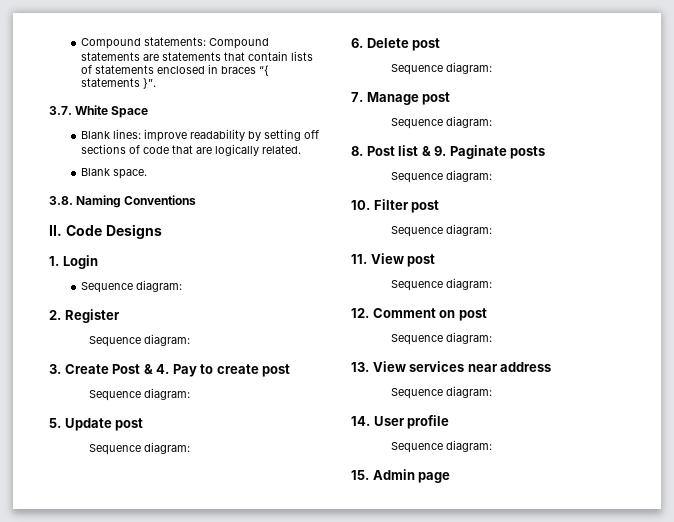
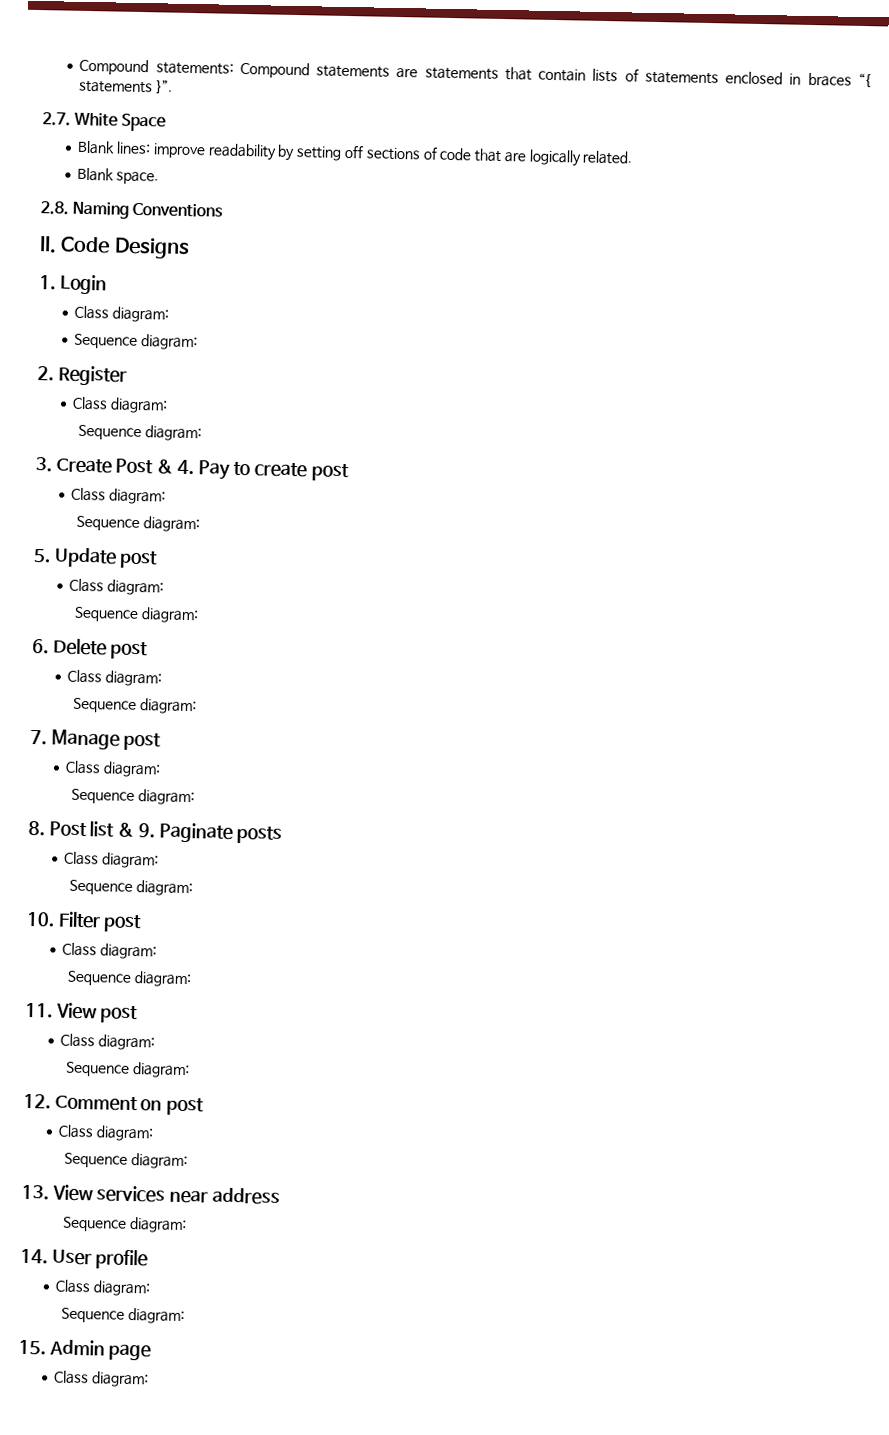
- 3.7. White Space
+ 2.7. White Space
- 3.8. Naming Conventions
+ 2.8. Naming Conventions
  1. Login
+ Class diagram:
  2. Register
+ Class diagram:
  3. Create Post & 4. Pay to create post
+ Class diagram:
  5. Update post
+ Class diagram:
  6. Delete post
+ Class diagram:
  7. Manage post
+ Class diagram:
  8. Post list & 9. Paginate posts
+ Class diagram:
  10. Filter post
+ Class diagram:
  11. View post
+ Class diagram:
  12. Comment on post
+ Class diagram:
  14. User profile
+ Class diagram:
  15. Admin page
+ Class diagram:

